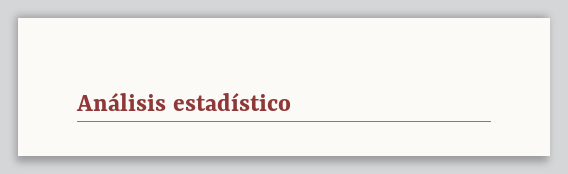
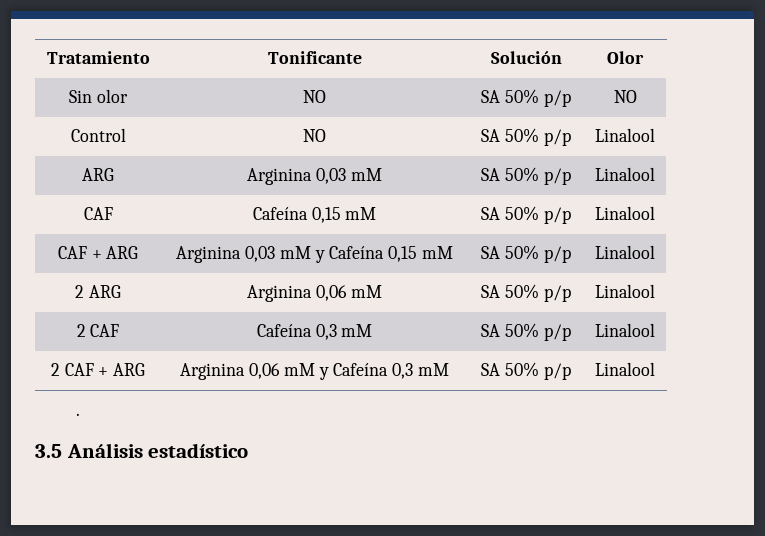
- Análisis estadístico
+ Tratamiento | Tonificante | Solución | Olor
+ Sin olor | NO | SA 50% p/p | NO
+ Control | NO | SA 50% p/p | Linalool
+ ARG | Arginina 0,03 mM | SA 50% p/p | Linalool
+ CAF | Cafeína 0,15 mM | SA 50% p/p | Linalool
+ CAF + ARG | Arginina 0,03 mM y Cafeína 0,15 mM | SA 50% p/p | Linalool
+ 2 ARG | Arginina 0,06 mM | SA 50% p/p | Linalool
+ 2 CAF | Cafeína 0,3 mM | SA 50% p/p | Linalool
+ 2 CAF + ARG | Arginina 0,06 mM y Cafeína 0,3 mM | SA 50% p/p | Linalool
+ .
+ 3.5 Análisis estadístico

